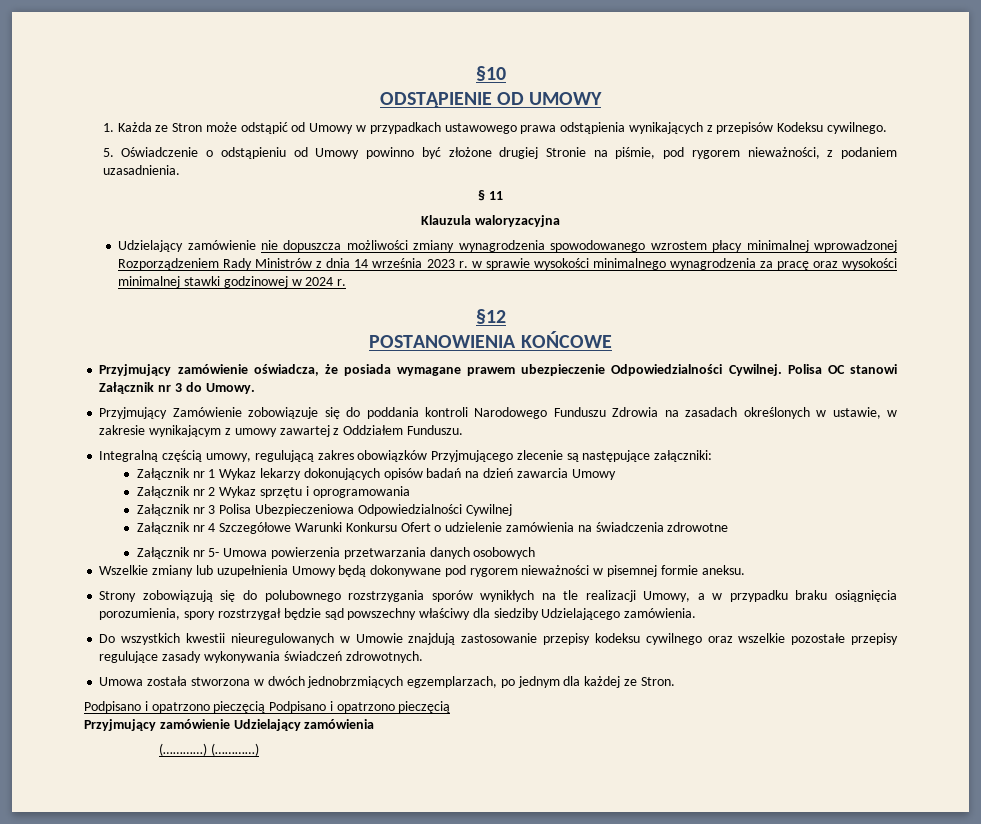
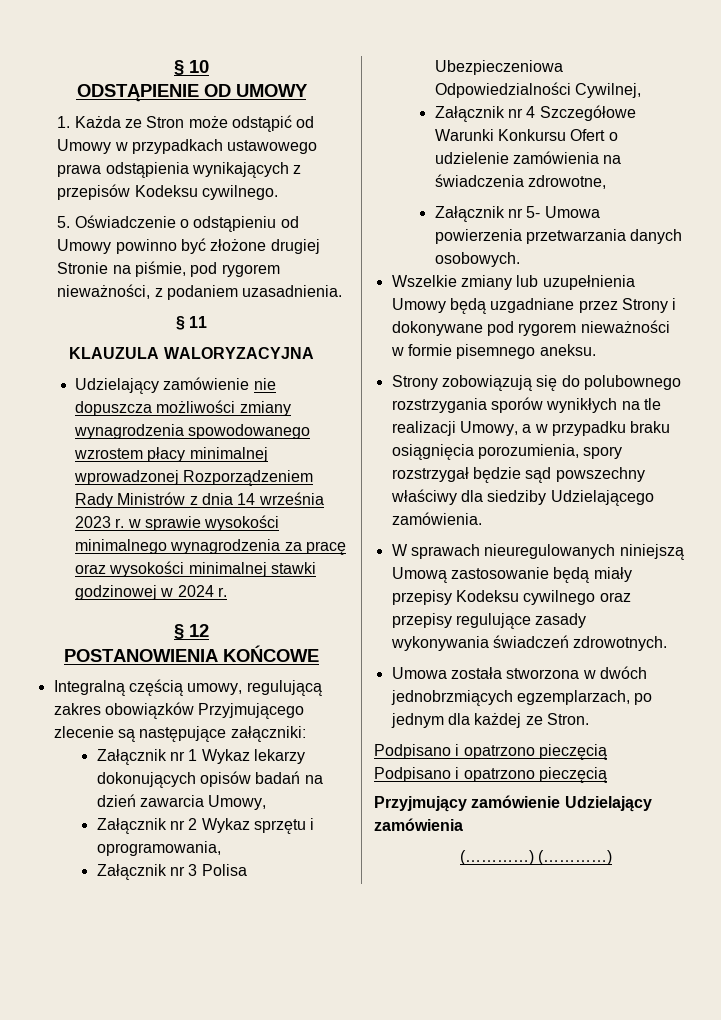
- §10
+ § 10
- Klauzula waloryzacyjna
+ KLAUZULA WALORYZACYJNA
- §12
+ § 12
- Przyjmujący zamówienie oświadcza, że posiada wymagane prawem ubezpieczenie Odpowiedzialności Cywilnej. Polisa OC stanowi Załącznik nr 3 do Umowy.
- Przyjmujący Zamówienie zobowiązuje się do poddania kontroli Narodowego Funduszu Zdrowia na zasadach określonych w ustawie, w zakresie wynikającym z umowy zawartej z Oddziałem Funduszu.
- Załącznik nr 1 Wykaz lekarzy dokonujących opisów badań na dzień zawarcia Umowy
+ Załącznik nr 1 Wykaz lekarzy dokonujących opisów badań na dzień zawarcia Umowy,
- Załącznik nr 2 Wykaz sprzętu i oprogramowania
+ Załącznik nr 2 Wykaz sprzętu i oprogramowania,
- Załącznik nr 3 Polisa Ubezpieczeniowa Odpowiedzialności Cywilnej
+ Załącznik nr 3 Polisa Ubezpieczeniowa Odpowiedzialności Cywilnej,
- Załącznik nr 4 Szczegółowe Warunki Konkursu Ofert o udzielenie zamówienia na świadczenia zdrowotne
+ Załącznik nr 4 Szczegółowe Warunki Konkursu Ofert o udzielenie zamówienia na świadczenia zdrowotne,
- Załącznik nr 5- Umowa powierzenia przetwarzania danych osobowych
+ Załącznik nr 5- Umowa powierzenia przetwarzania danych osobowych.
- Wszelkie zmiany lub uzupełnienia Umowy będą dokonywane pod rygorem nieważności w pisemnej formie aneksu.
+ Wszelkie zmiany lub uzupełnienia Umowy będą uzgadniane przez Strony i dokonywane pod rygorem nieważności w formie pisemnego aneksu.
- Do wszystkich kwestii nieuregulowanych w Umowie znajdują zastosowanie przepisy kodeksu cywilnego oraz wszelkie pozostałe przepisy regulujące zasady wykonywania świadczeń zdrowotnych.
+ W sprawach nieuregulowanych niniejszą Umową zastosowanie będą miały przepisy Kodeksu cywilnego oraz przepisy regulujące zasady wykonywania świadczeń zdrowotnych.

